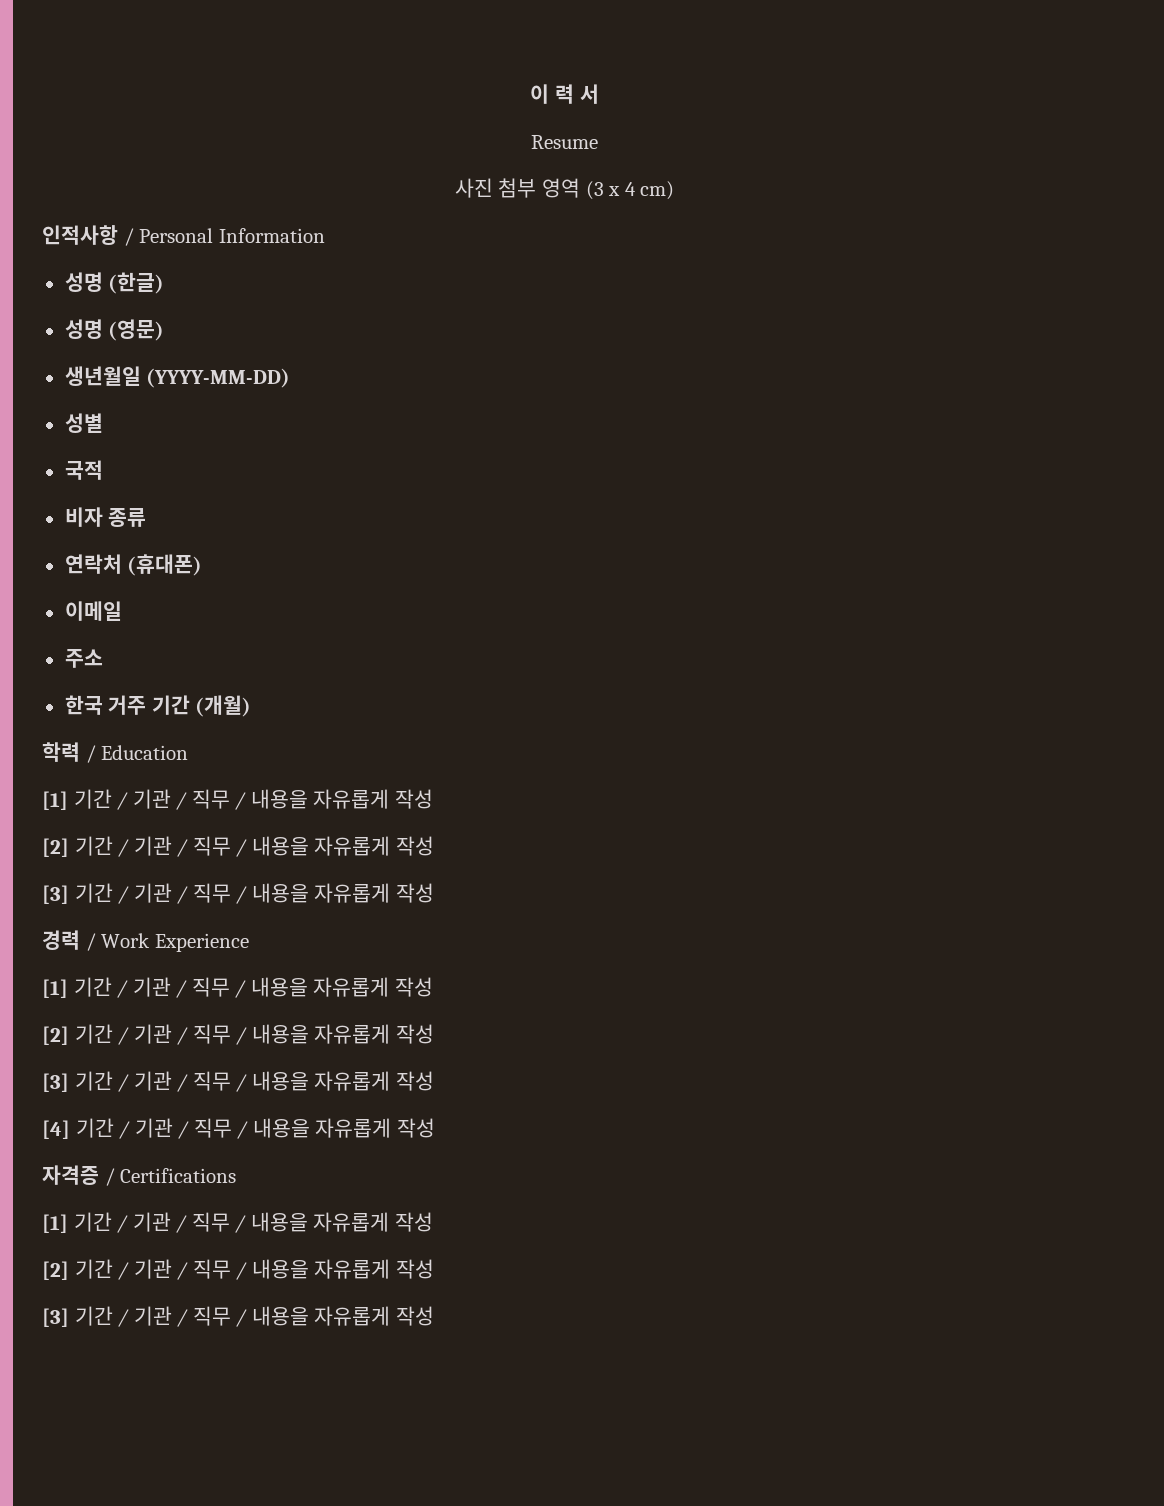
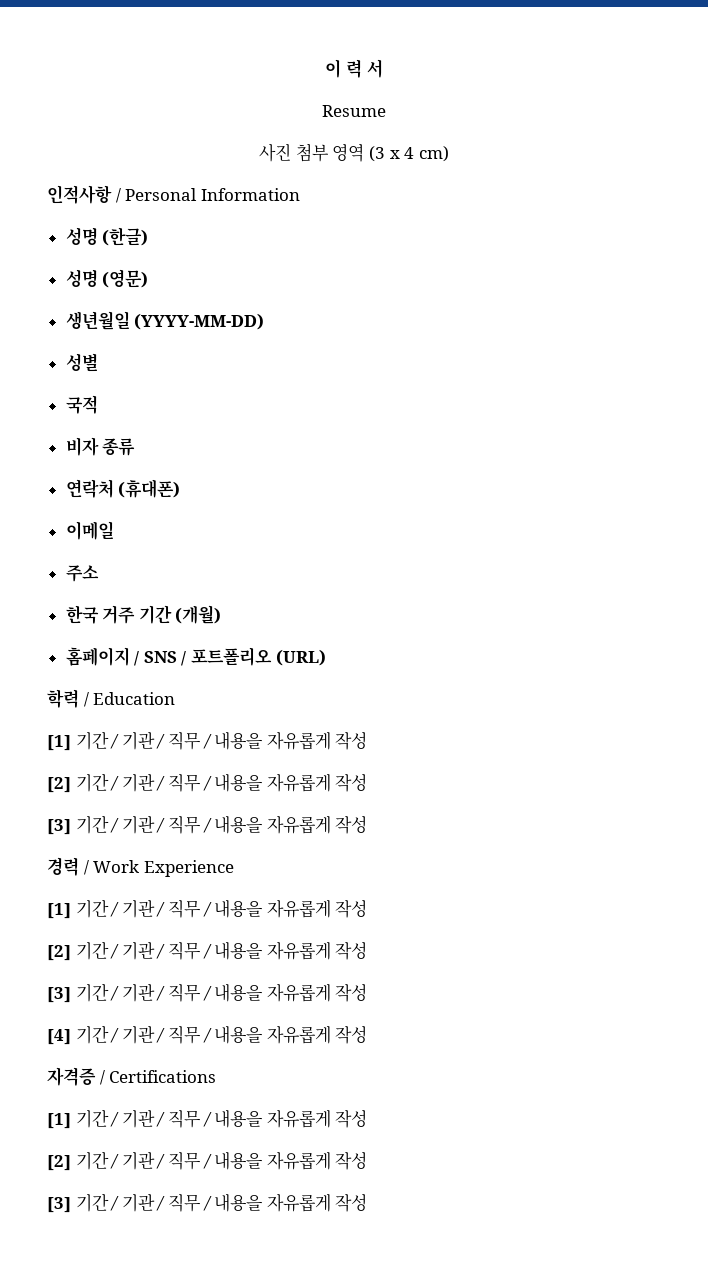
+ 홈페이지 / SNS / 포트폴리오 (URL)

